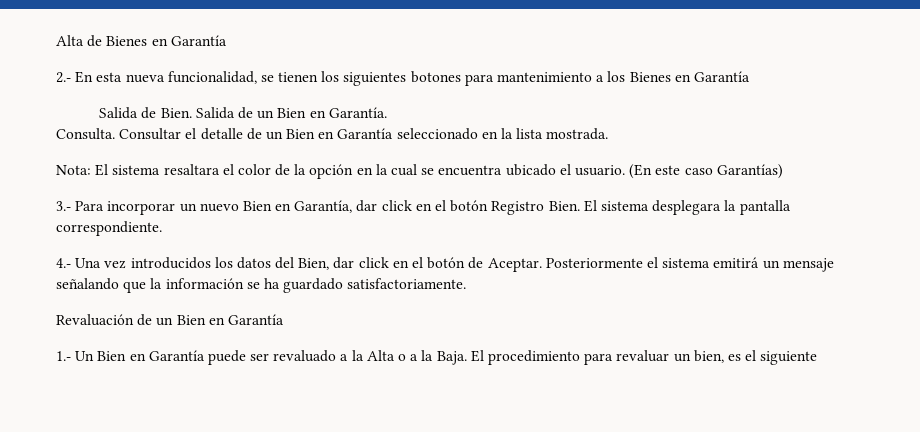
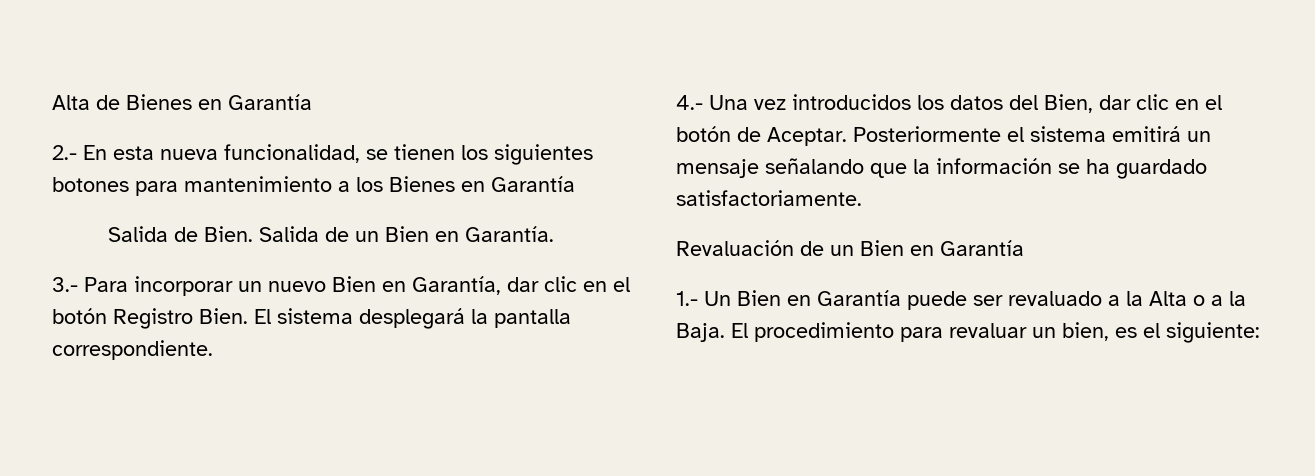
- Consulta. Consultar el detalle de un Bien en Garantía seleccionado en la lista mostrada.
- Nota: El sistema resaltara el color de la opción en la cual se encuentra ubicado el usuario. (En este caso Garantías)
- 3.- Para incorporar un nuevo Bien en Garantía, dar click en el botón Registro Bien.
+ 3.- Para incorporar un nuevo Bien en Garantía, dar clic en el botón Registro Bien.
- El sistema desplegara la pantalla correspondiente.
+ El sistema desplegará la pantalla correspondiente.
- 4.- Una vez introducidos los datos del Bien, dar click en el botón de Aceptar.
+ 4.- Una vez introducidos los datos del Bien, dar clic en el botón de Aceptar.
- El procedimiento para revaluar un bien, es el siguiente
+ El procedimiento para revaluar un bien, es el siguiente:

